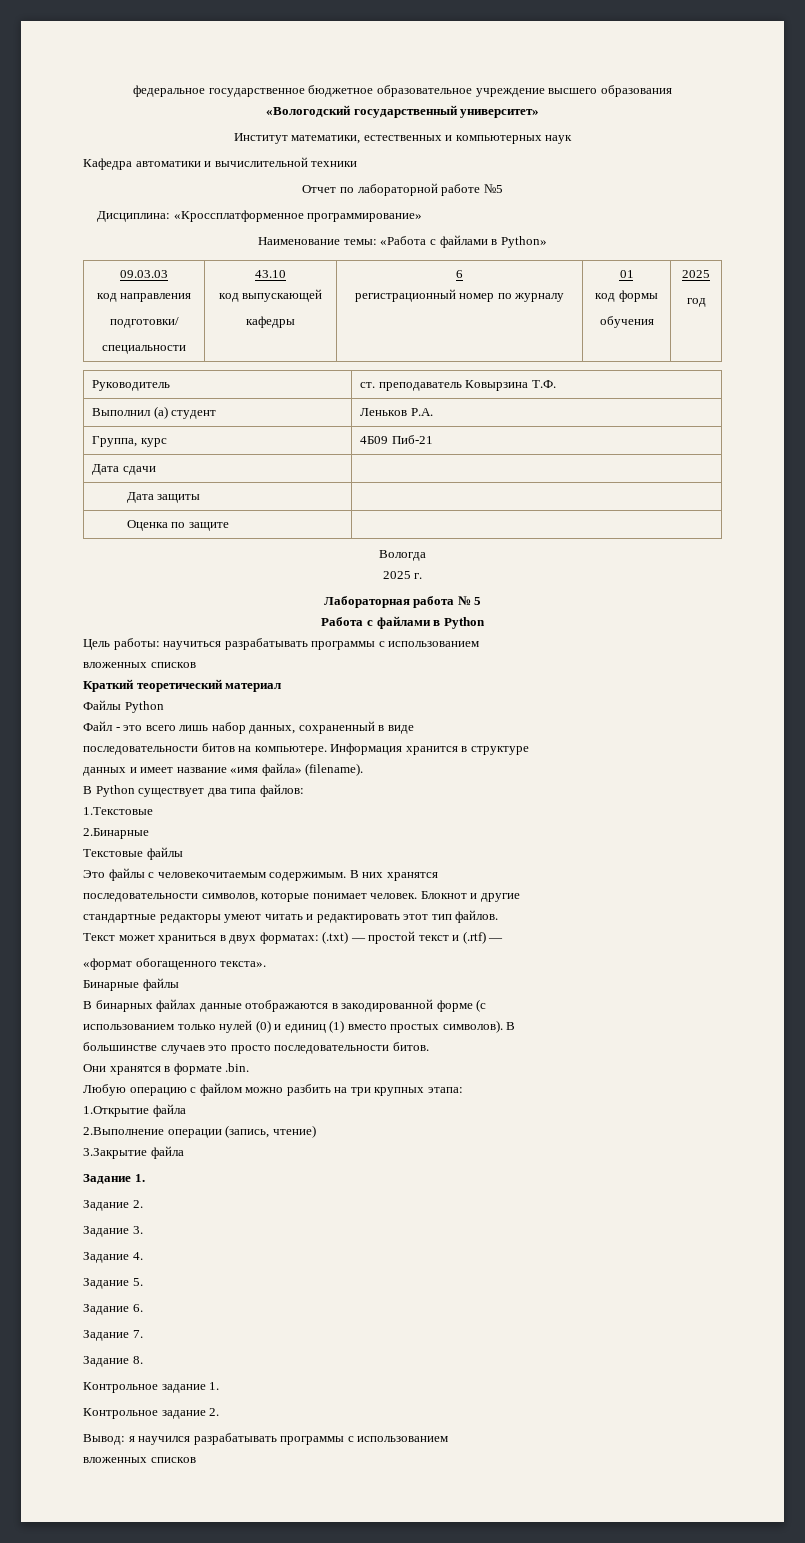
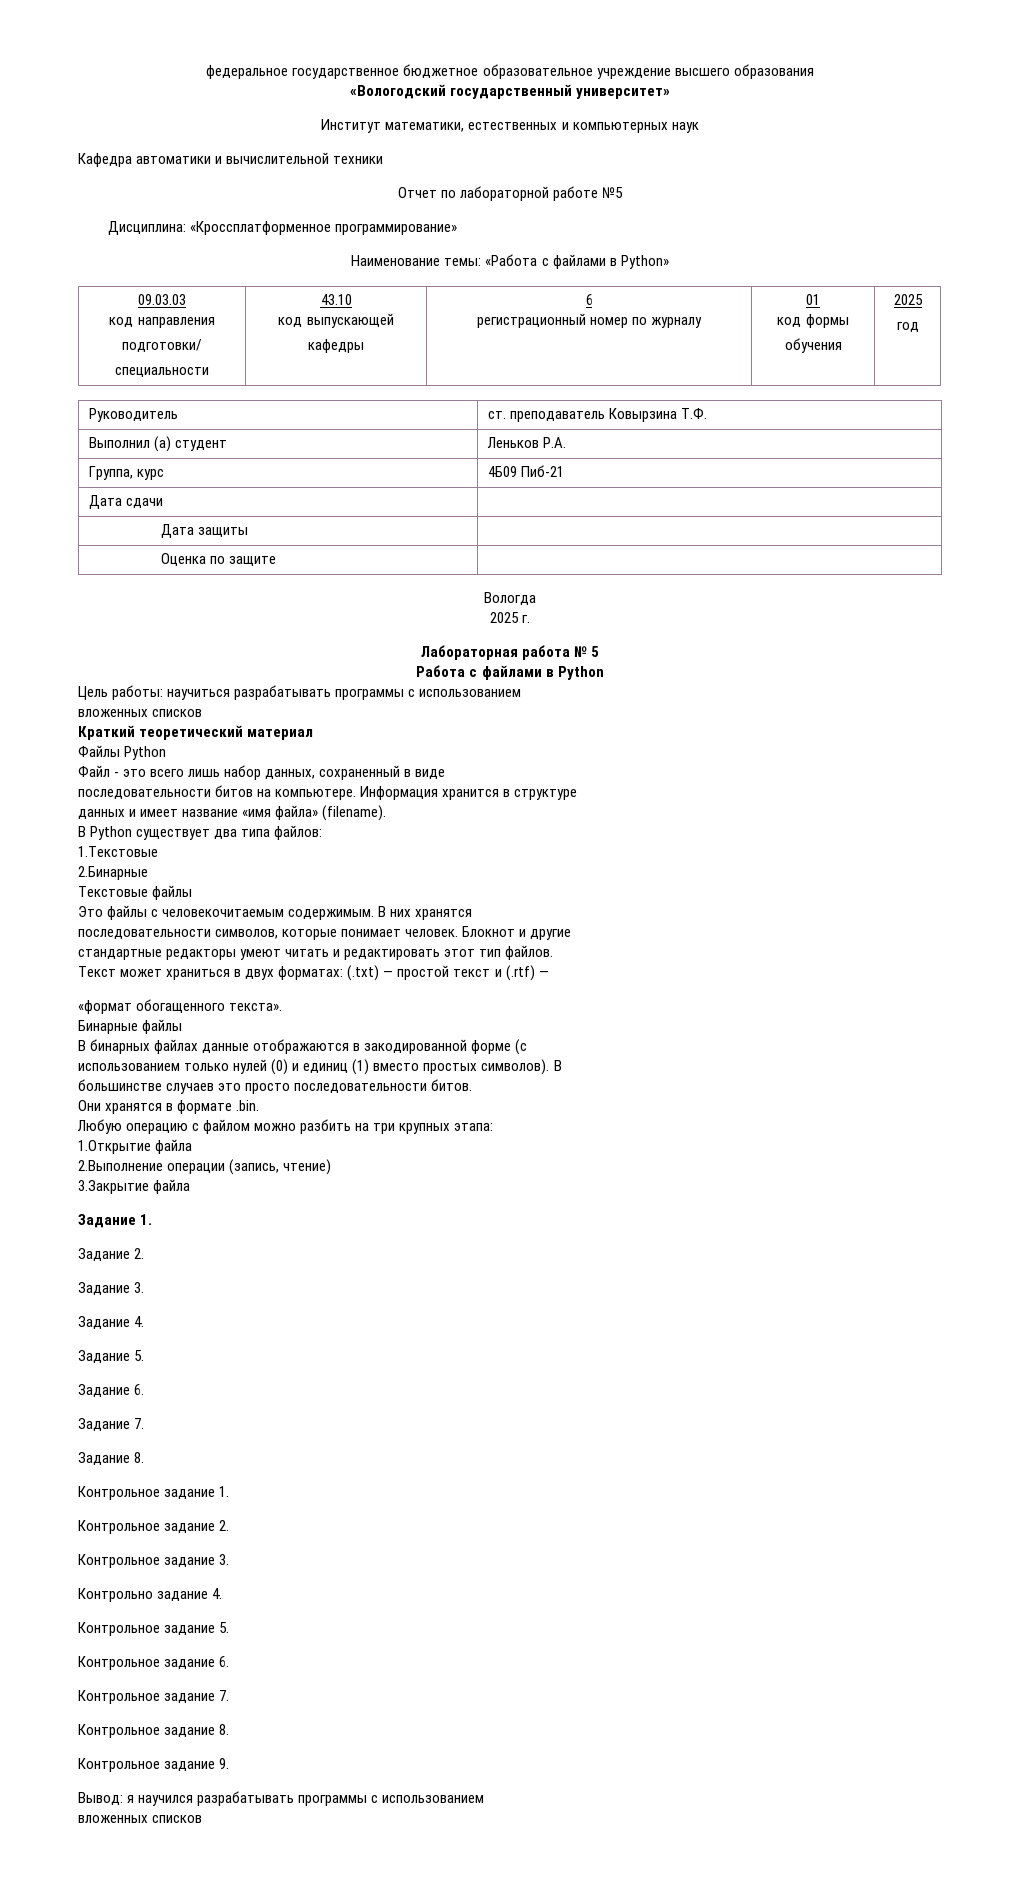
+ Контрольное задание 3.
+ Контрольно задание 4.
+ Контрольное задание 5.
+ Контрольное задание 6.
+ Контрольное задание 7.
+ Контрольное задание 8.
+ Контрольное задание 9.

